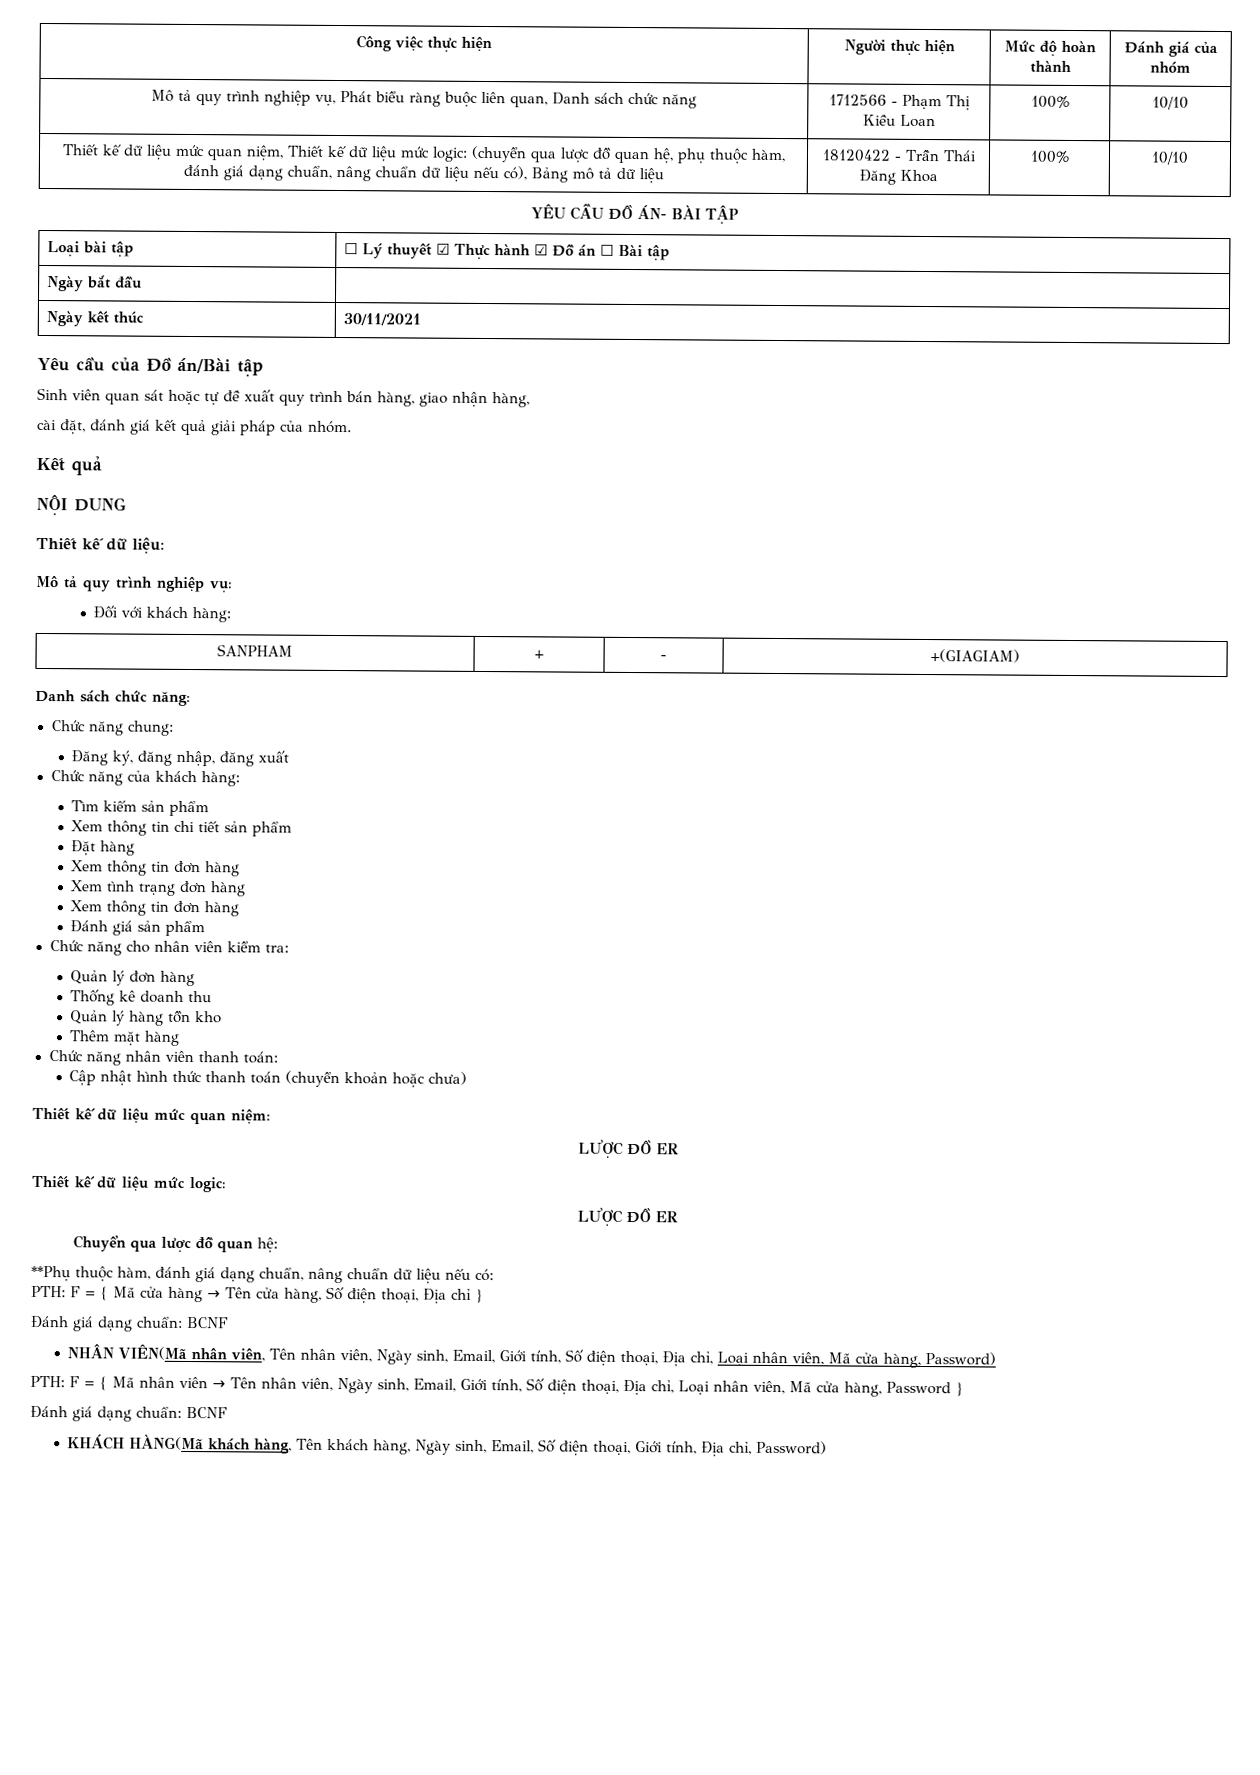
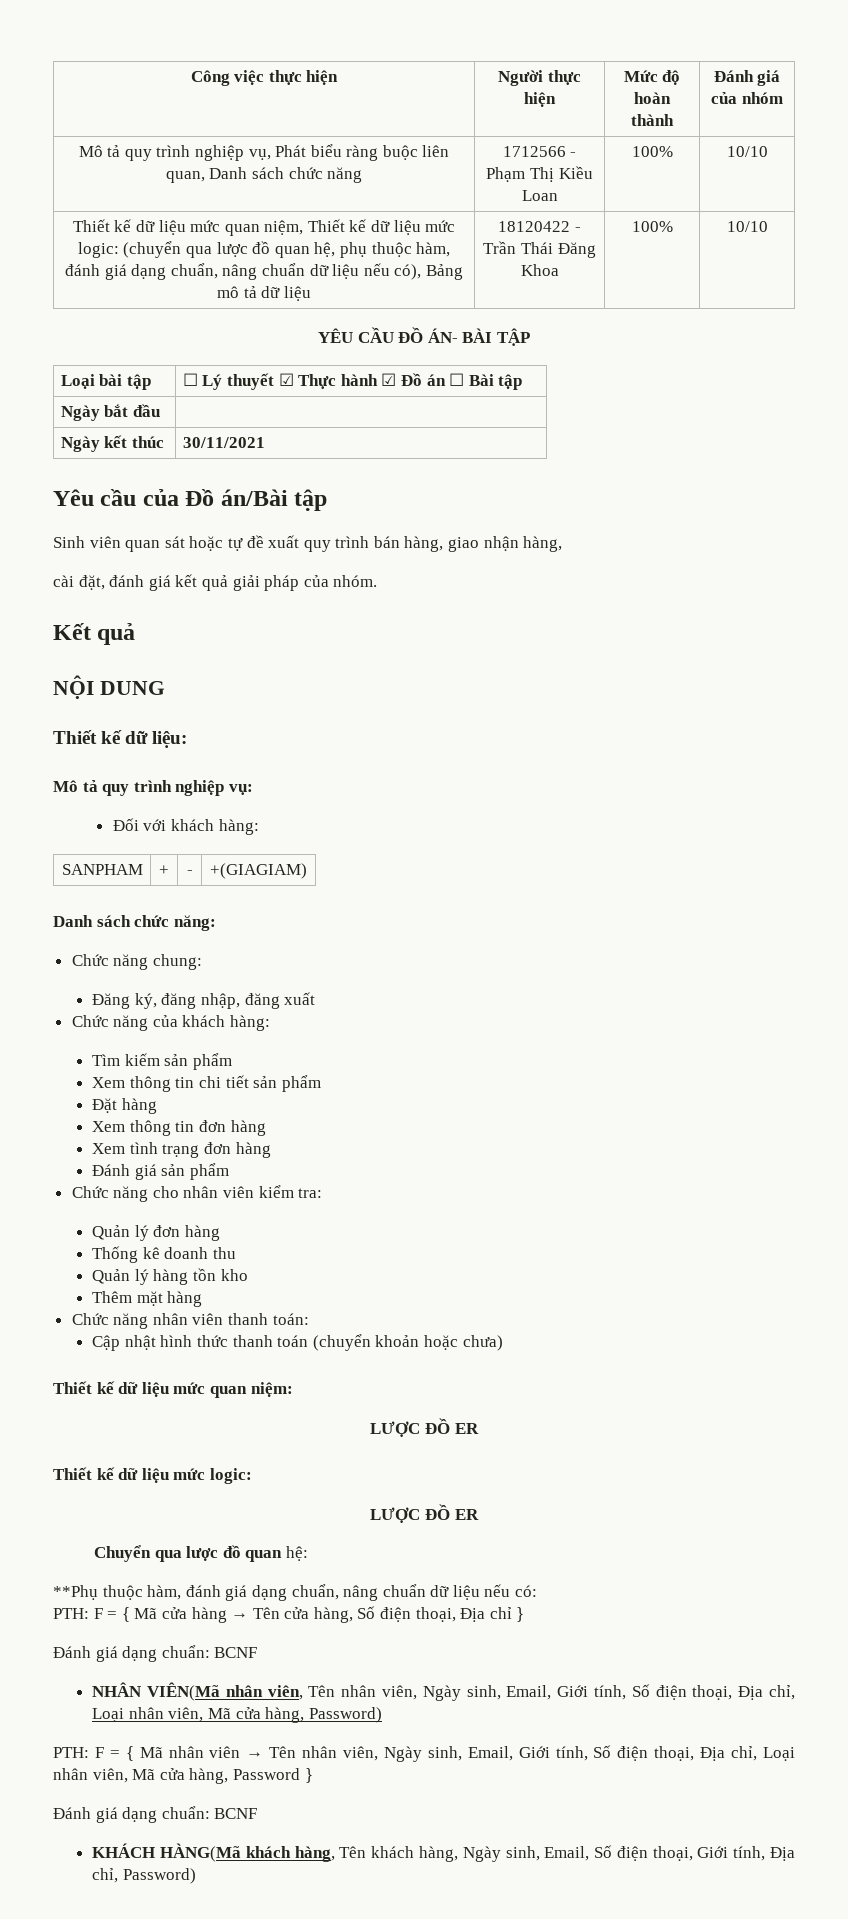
  Xem tình trạng đơn hàng
- Xem thông tin đơn hàng

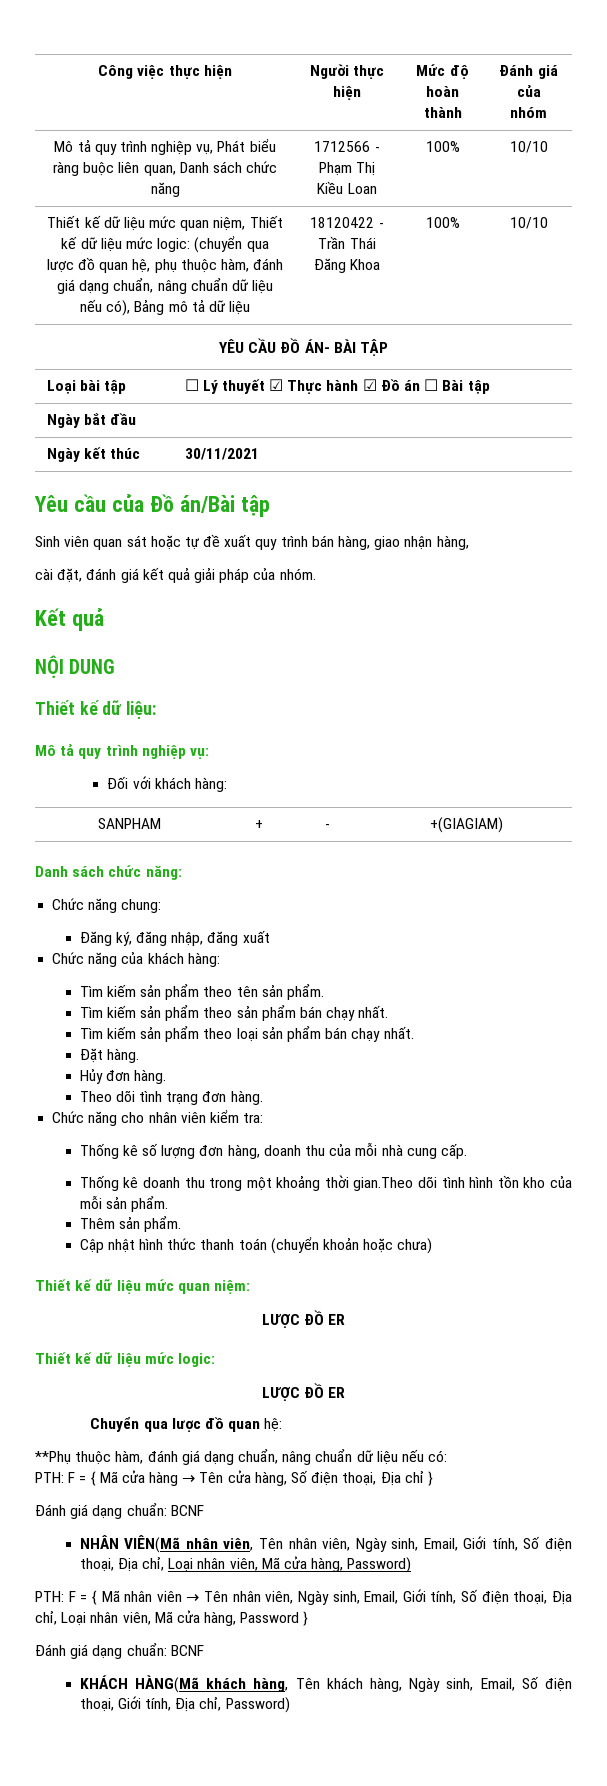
- Tìm kiếm sản phẩm
- Xem thông tin chi tiết sản phẩm
- Đặt hàng
- Xem thông tin đơn hàng
- Xem tình trạng đơn hàng
- Đánh giá sản phẩm
+ Tìm kiếm sản phẩm theo tên sản phẩm.
+ Tìm kiếm sản phẩm theo sản phẩm bán chạy nhất.
+ Tìm kiếm sản phẩm theo loại sản phẩm bán chạy nhất.
+ Đặt hàng.
+ Hủy đơn hàng.
+ Theo dõi tình trạng đơn hàng.
- Quản lý đơn hàng
- Thống kê doanh thu
- Quản lý hàng tồn kho
- Thêm mặt hàng
- Chức năng nhân viên thanh toán:
+ Thống kê số lượng đơn hàng, doanh thu của mỗi nhà cung cấp.
+ Thống kê doanh thu trong một khoảng thời gian.Theo dõi tình hình tồn kho của mỗi sản phẩm.
+ Thêm sản phẩm.

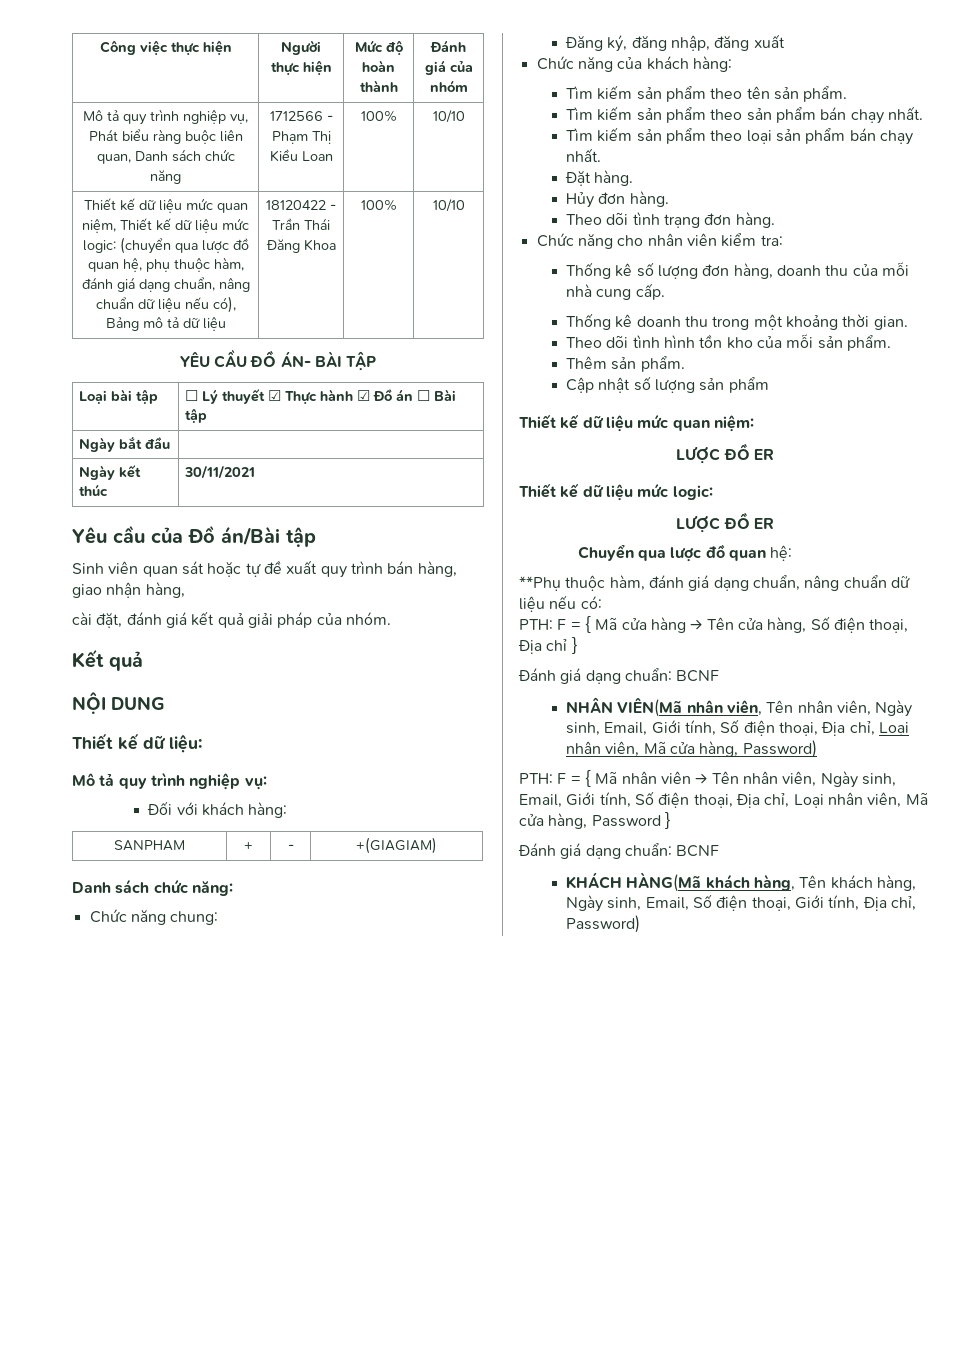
- Thống kê doanh thu trong một khoảng thời gian.Theo dõi tình hình tồn kho của mỗi sản phẩm.
+ Thống kê doanh thu trong một khoảng thời gian.
+ Theo dõi tình hình tồn kho của mỗi sản phẩm.
- Cập nhật hình thức thanh toán (chuyển khoản hoặc chưa)
+ Cập nhật số lượng sản phẩm

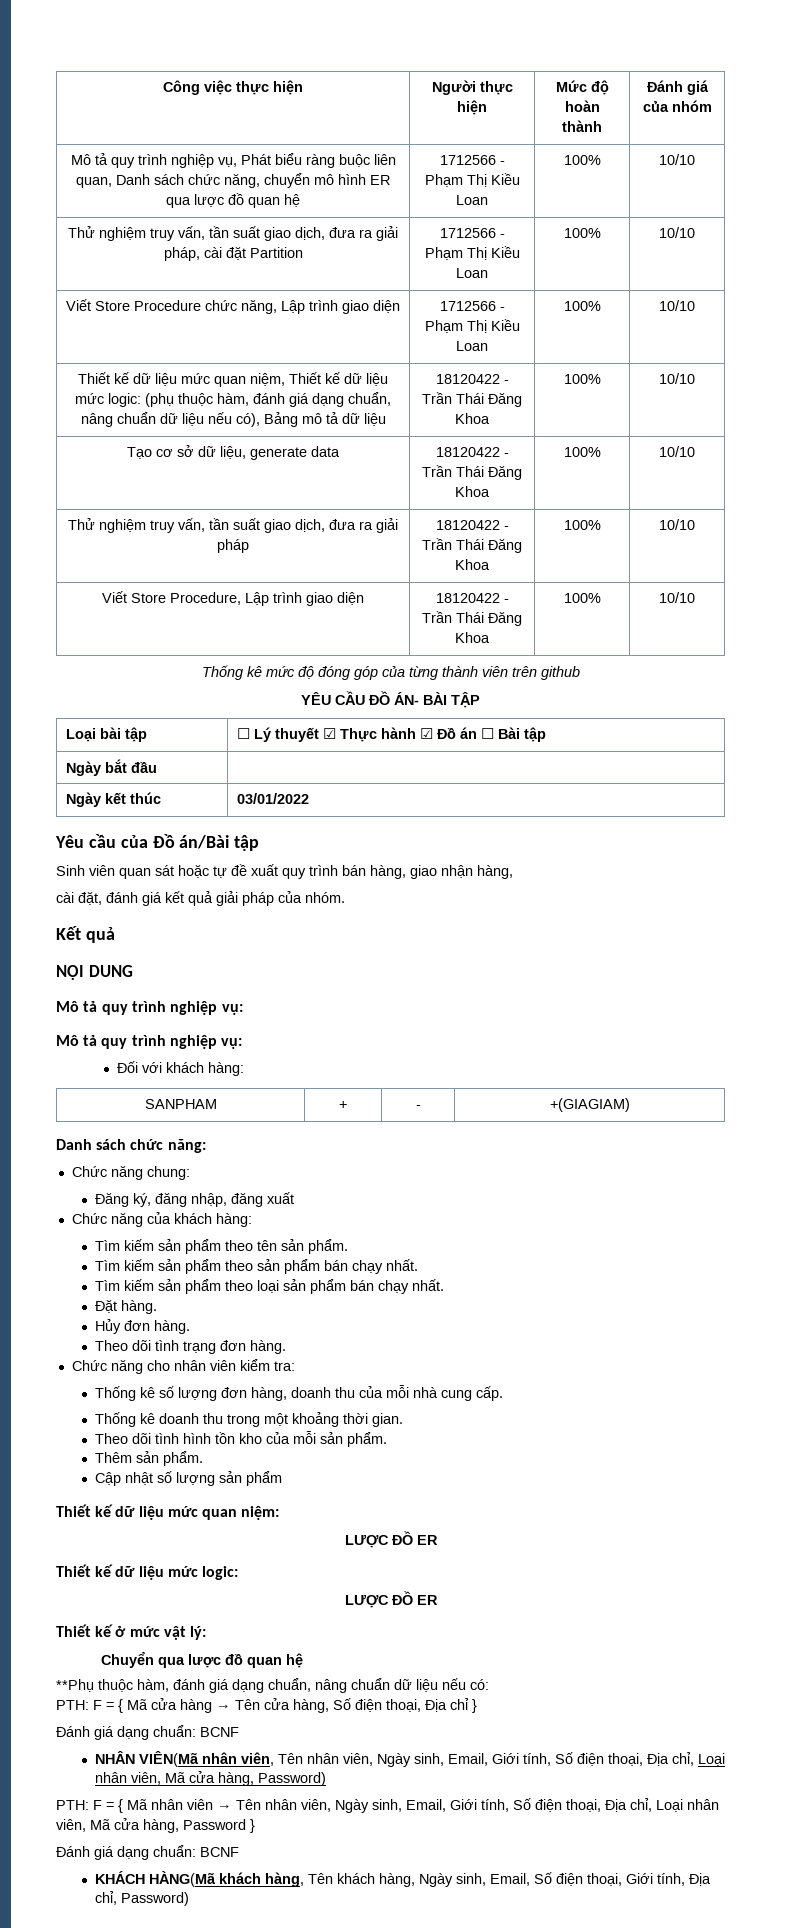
- Mô tả quy trình nghiệp vụ, Phát biểu ràng buộc liên quan, Danh sách chức năng | 1712566 - Phạm Thị Kiều Loan | 100% | 10/10
+ Mô tả quy trình nghiệp vụ, Phát biểu ràng buộc liên quan, Danh sách chức năng, chuyển mô hình ER qua lược đồ quan hệ | 1712566 - Phạm Thị Kiều Loan | 100% | 10/10
+ Thử nghiệm truy vấn, tần suất giao dịch, đưa ra giải pháp, cài đặt Partition | 1712566 - Phạm Thị Kiều Loan | 100% | 10/10
+ Viết Store Procedure chức năng, Lập trình giao diện | 1712566 - Phạm Thị Kiều Loan | 100% | 10/10
- Thiết kế dữ liệu mức quan niệm, Thiết kế dữ liệu mức logic: (chuyển qua lược đồ quan hệ, phụ thuộc hàm, đánh giá dạng chuẩn, nâng chuẩn dữ liệu nếu có), Bảng mô tả dữ liệu
+ Thiết kế dữ liệu mức quan niệm, Thiết kế dữ liệu mức logic: (phụ thuộc hàm, đánh giá dạng chuẩn, nâng chuẩn dữ liệu nếu có), Bảng mô tả dữ liệu
+ Tạo cơ sở dữ liệu, generate data | 18120422 - Trần Thái Đăng Khoa | 100% | 10/10
+ Thử nghiệm truy vấn, tần suất giao dịch, đưa ra giải pháp | 18120422 - Trần Thái Đăng Khoa | 100% | 10/10
+ Viết Store Procedure, Lập trình giao diện | 18120422 - Trần Thái Đăng Khoa | 100% | 10/10
+ Thống kê mức độ đóng góp của từng thành viên trên github
- Ngày kết thúc | 30/11/2021
+ Ngày kết thúc | 03/01/2022
  NỘI DUNG
- Thiết kế dữ liệu:
+ Mô tả quy trình nghiệp vụ:
+ Thiết kế ở mức vật lý:
- Chuyển qua lược đồ quan hệ:
+ Chuyển qua lược đồ quan hệ

